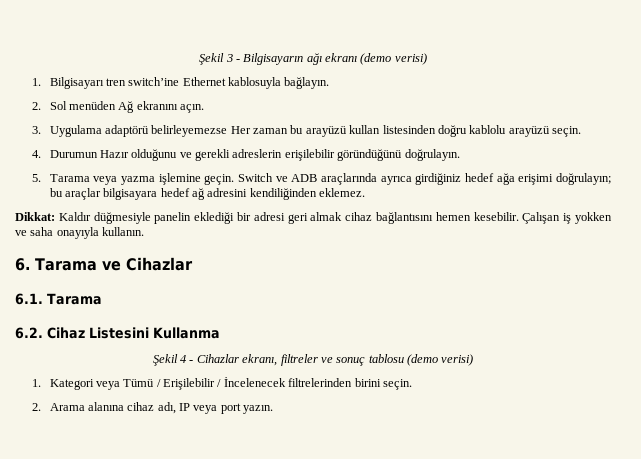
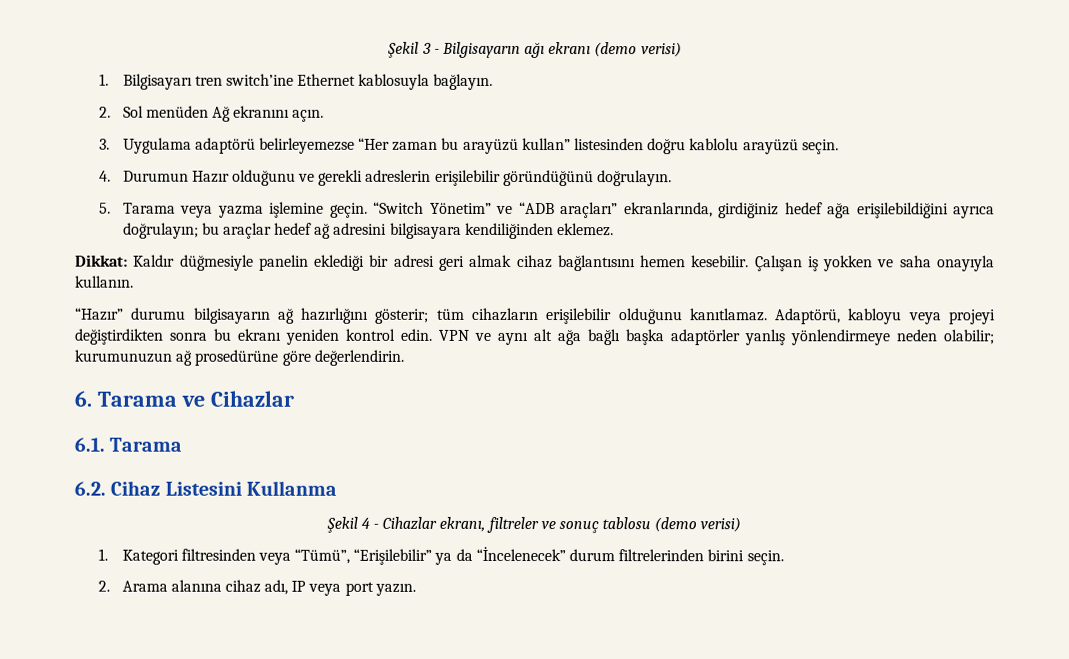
- 3. Uygulama adaptörü belirleyemezse Her zaman bu arayüzü kullan listesinden doğru kablolu arayüzü seçin.
+ 3. Uygulama adaptörü belirleyemezse “Her zaman bu arayüzü kullan” listesinden doğru kablolu arayüzü seçin.
- Switch ve ADB araçlarında ayrıca girdiğiniz hedef ağa erişimi doğrulayın; bu araçlar bilgisayara hedef ağ adresini kendiliğinden eklemez.
+ “Switch Yönetim” ve “ADB araçları” ekranlarında, girdiğiniz hedef ağa erişilebildiğini ayrıca doğrulayın; bu araçlar hedef ağ adresini bilgisayara kendiliğinden eklemez.
+ “Hazır” durumu bilgisayarın ağ hazırlığını gösterir; tüm cihazların erişilebilir olduğunu kanıtlamaz. Adaptörü, kabloyu veya projeyi değiştirdikten sonra bu ekranı yeniden kontrol edin. VPN ve aynı alt ağa bağlı başka adaptörler yanlış yönlendirmeye neden olabilir; kurumunuzun ağ prosedürüne göre değerlendirin.
- 1. Kategori veya Tümü / Erişilebilir / İncelenecek filtrelerinden birini seçin.
+ 1. Kategori filtresinden veya “Tümü”, “Erişilebilir” ya da “İncelenecek” durum filtrelerinden birini seçin.

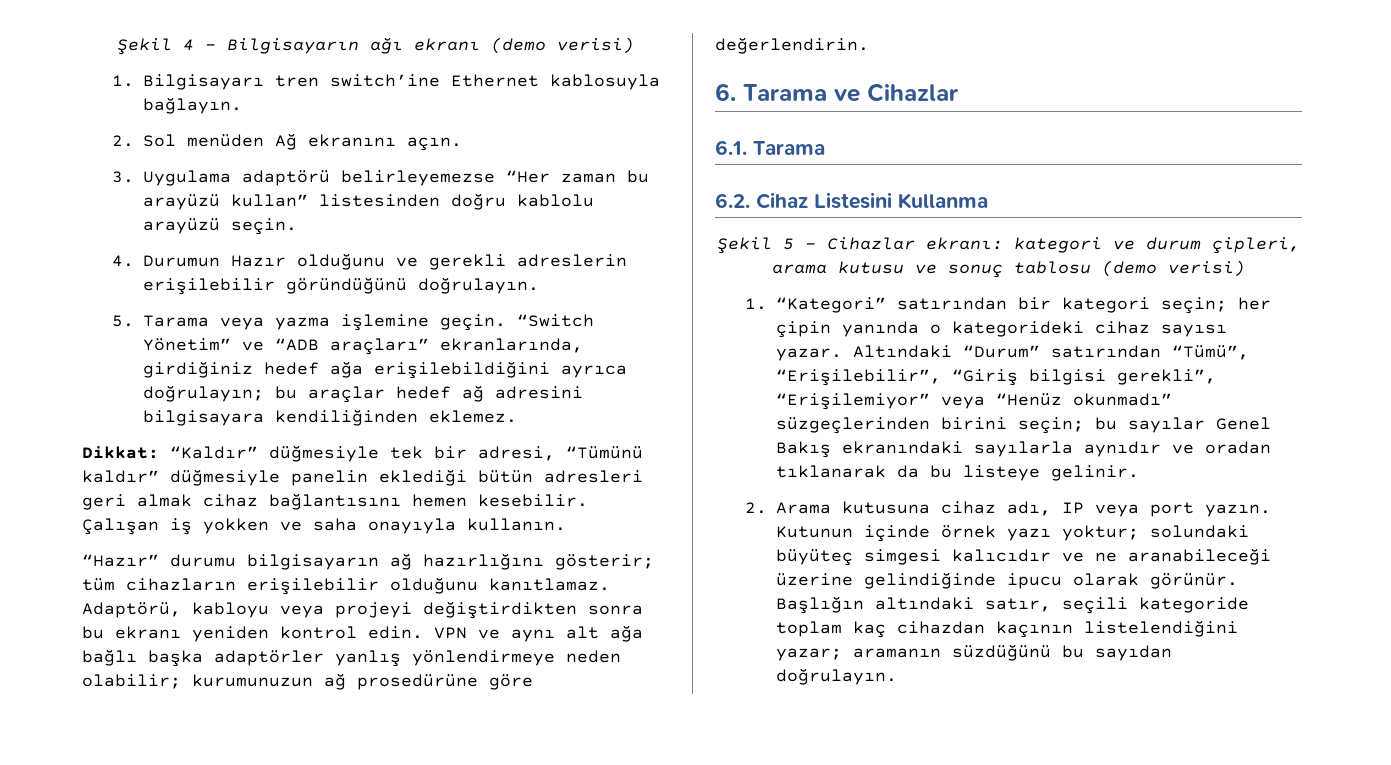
- Şekil 3 - Bilgisayarın ağı ekranı (demo verisi)
+ Şekil 4 - Bilgisayarın ağı ekranı (demo verisi)
- Dikkat: Kaldır düğmesiyle panelin eklediği bir adresi geri almak cihaz bağlantısını hemen kesebilir.
+ Dikkat: “Kaldır” düğmesiyle tek bir adresi, “Tümünü kaldır” düğmesiyle panelin eklediği bütün adresleri geri almak cihaz bağlantısını hemen kesebilir.
- Şekil 4 - Cihazlar ekranı, filtreler ve sonuç tablosu (demo verisi)
+ Şekil 5 - Cihazlar ekranı: kategori ve durum çipleri, arama kutusu ve sonuç tablosu (demo verisi)
- 1. Kategori filtresinden veya “Tümü”, “Erişilebilir” ya da “İncelenecek” durum filtrelerinden birini seçin.
+ 1. “Kategori” satırından bir kategori seçin; her çipin yanında o kategorideki cihaz sayısı yazar. Altındaki “Durum” satırından “Tümü”, “Erişilebilir”, “Giriş bilgisi gerekli”, “Erişilemiyor” veya “Henüz okunmadı” süzgeçlerinden birini seçin; bu sayılar Genel Bakış ekranındaki sayılarla aynıdır ve oradan tıklanarak da bu listeye gelinir.
- 2. Arama alanına cihaz adı, IP veya port yazın.
+ 2. Arama kutusuna cihaz adı, IP veya port yazın.
+ Kutunun içinde örnek yazı yoktur; solundaki büyüteç simgesi kalıcıdır ve ne aranabileceği üzerine gelindiğinde ipucu olarak görünür. Başlığın altındaki satır, seçili kategoride toplam kaç cihazdan kaçının listelendiğini yazar; aramanın süzdüğünü bu sayıdan doğrulayın.

